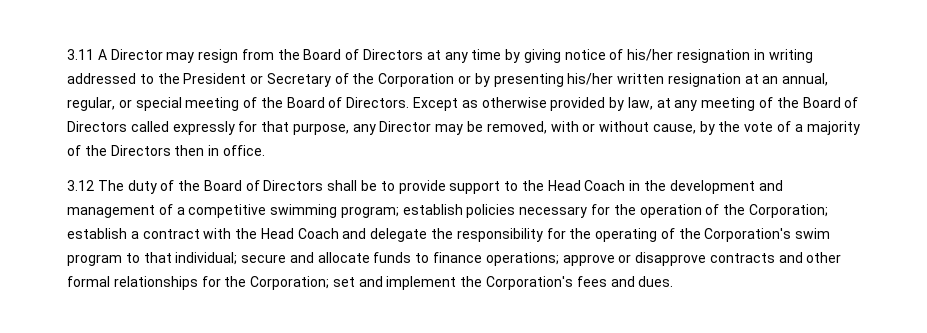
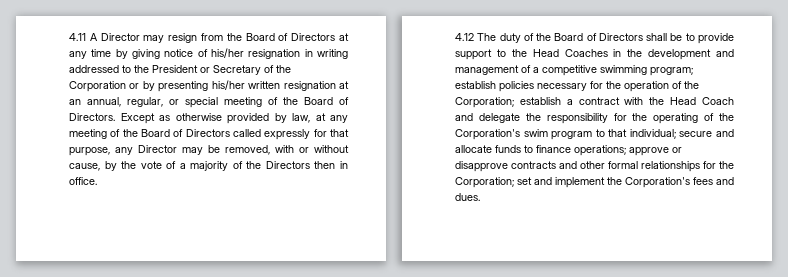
- 3.11 A Director may resign from the Board of Directors at any time by giving notice of his/her resignation in writing addressed to the President or Secretary of the Corporation or by presenting his/her written resignation at an annual, regular, or special meeting of the Board of Directors.
+ 4.11 A Director may resign from the Board of Directors at any time by giving notice of his/her resignation in writing addressed to the President or Secretary of the Corporation or by presenting his/her written resignation at an annual, regular, or special meeting of the Board of Directors.
- 3.12 The duty of the Board of Directors shall be to provide support to the Head Coach in the development and management of a competitive swimming program;
+ 4.12 The duty of the Board of Directors shall be to provide support to the Head Coaches in the development and management of a competitive swimming program;

